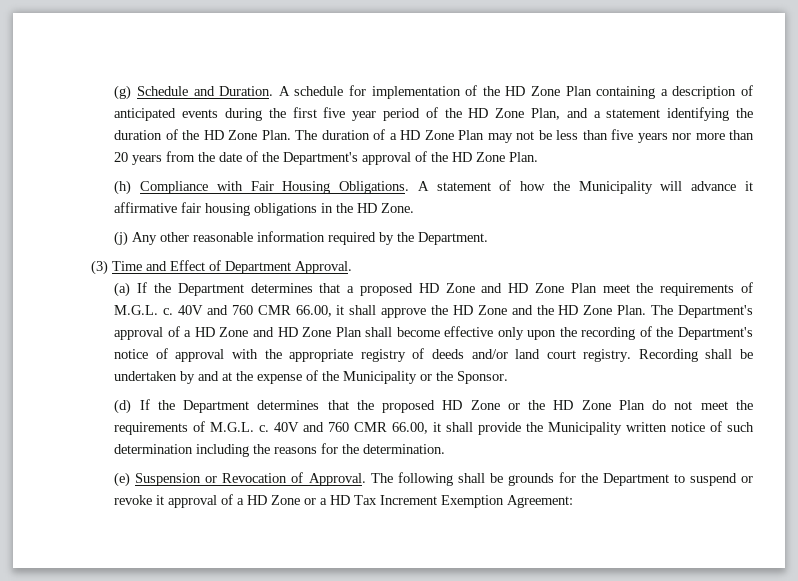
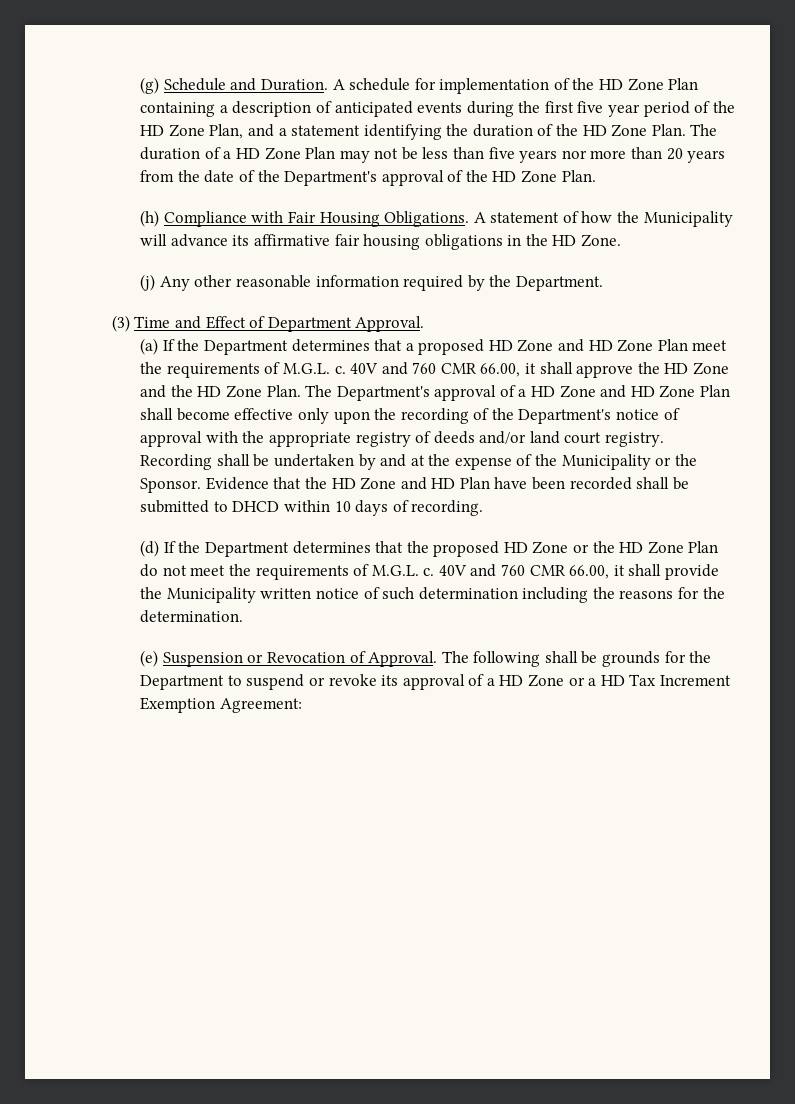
- A statement of how the Municipality will advance it affirmative fair housing obligations in the HD Zone.
+ A statement of how the Municipality will advance its affirmative fair housing obligations in the HD Zone.
+ Evidence that the HD Zone and HD Plan have been recorded shall be submitted to DHCD within 10 days of recording.
- The following shall be grounds for the Department to suspend or revoke it approval of a HD Zone or a HD Tax Increment Exemption Agreement:
+ The following shall be grounds for the Department to suspend or revoke its approval of a HD Zone or a HD Tax Increment Exemption Agreement:

